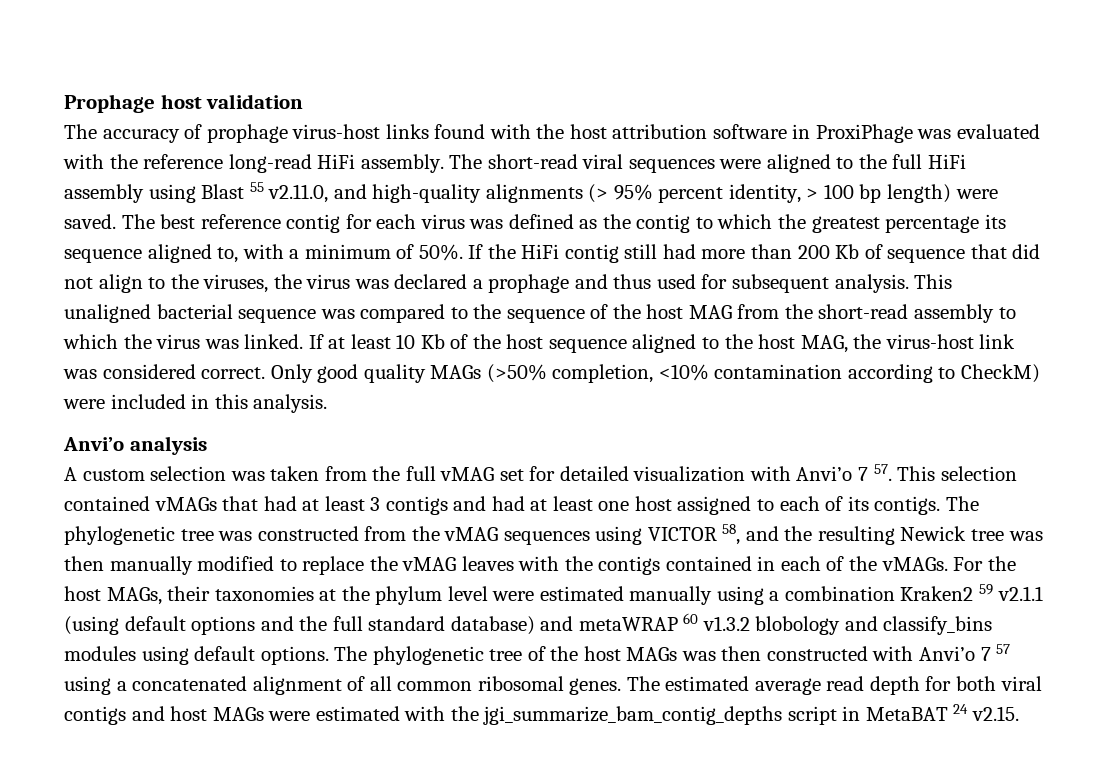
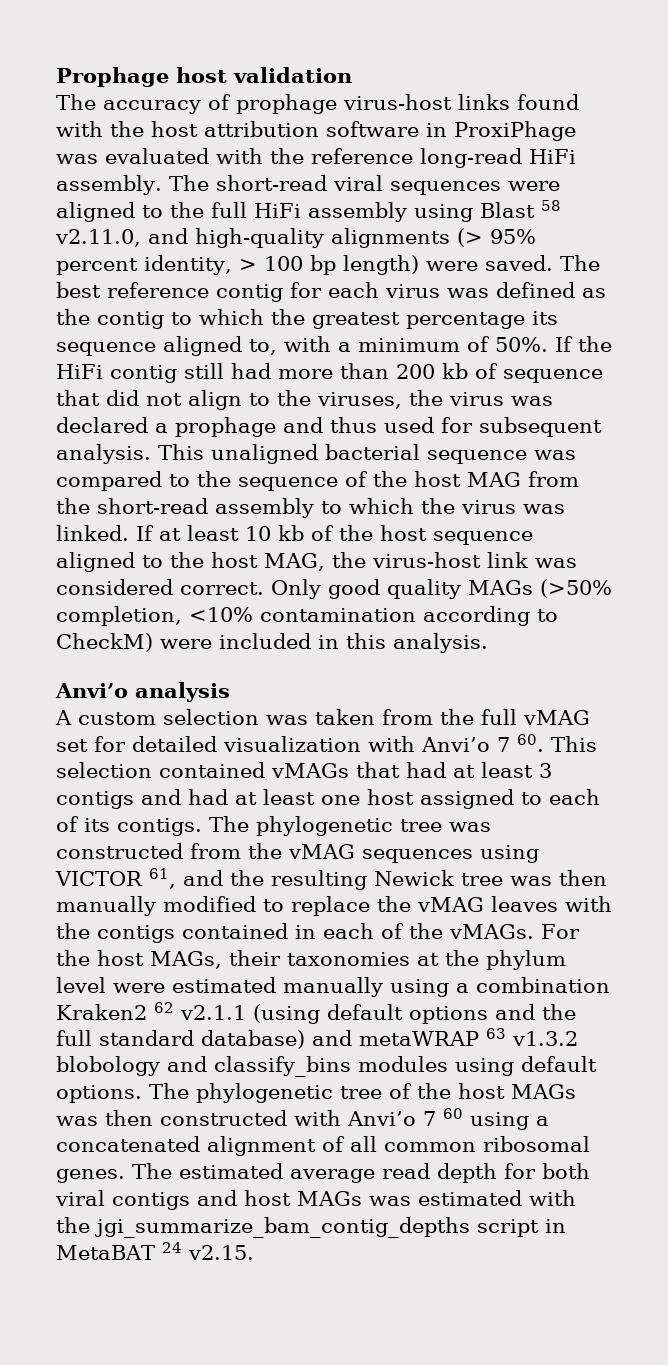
- The short-read viral sequences were aligned to the full HiFi assembly using Blast 55 v2.11.0, and high-quality alignments (> 95% percent identity, > 100 bp length) were saved.
+ The short-read viral sequences were aligned to the full HiFi assembly using Blast 58 v2.11.0, and high-quality alignments (> 95% percent identity, > 100 bp length) were saved.
- If the HiFi contig still had more than 200 Kb of sequence that did not align to the viruses, the virus was declared a prophage and thus used for subsequent analysis.
+ If the HiFi contig still had more than 200 kb of sequence that did not align to the viruses, the virus was declared a prophage and thus used for subsequent analysis.
- If at least 10 Kb of the host sequence aligned to the host MAG, the virus-host link was considered correct.
+ If at least 10 kb of the host sequence aligned to the host MAG, the virus-host link was considered correct.
- A custom selection was taken from the full vMAG set for detailed visualization with Anvi’o 7 57. This selection contained vMAGs that had at least 3 contigs and had at least one host assigned to each of its contigs.
+ A custom selection was taken from the full vMAG set for detailed visualization with Anvi’o 7 60. This selection contained vMAGs that had at least 3 contigs and had at least one host assigned to each of its contigs.
- The phylogenetic tree was constructed from the vMAG sequences using VICTOR 58, and the resulting Newick tree was then manually modified to replace the vMAG leaves with the contigs contained in each of the vMAGs.
+ The phylogenetic tree was constructed from the vMAG sequences using VICTOR 61, and the resulting Newick tree was then manually modified to replace the vMAG leaves with the contigs contained in each of the vMAGs.
- For the host MAGs, their taxonomies at the phylum level were estimated manually using a combination Kraken2 59 v2.1.1 (using default options and the full standard database) and metaWRAP 60 v1.3.2 blobology and classify_bins modules using default options.
+ For the host MAGs, their taxonomies at the phylum level were estimated manually using a combination Kraken2 62 v2.1.1 (using default options and the full standard database) and metaWRAP 63 v1.3.2 blobology and classify_bins modules using default options.
- The phylogenetic tree of the host MAGs was then constructed with Anvi’o 7 57 using a concatenated alignment of all common ribosomal genes.
+ The phylogenetic tree of the host MAGs was then constructed with Anvi’o 7 60 using a concatenated alignment of all common ribosomal genes.
- The estimated average read depth for both viral contigs and host MAGs were estimated with the jgi_summarize_bam_contig_depths script in MetaBAT 24 v2.15.
+ The estimated average read depth for both viral contigs and host MAGs was estimated with the jgi_summarize_bam_contig_depths script in MetaBAT 24 v2.15.

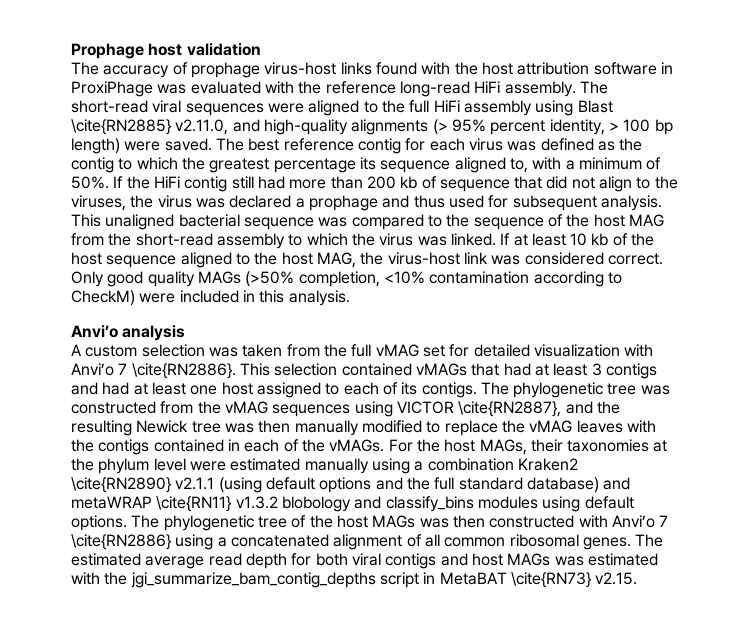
- The short-read viral sequences were aligned to the full HiFi assembly using Blast 58 v2.11.0, and high-quality alignments (> 95% percent identity, > 100 bp length) were saved.
+ The short-read viral sequences were aligned to the full HiFi assembly using Blast \cite{RN2885} v2.11.0, and high-quality alignments (> 95% percent identity, > 100 bp length) were saved.
- A custom selection was taken from the full vMAG set for detailed visualization with Anvi’o 7 60. This selection contained vMAGs that had at least 3 contigs and had at least one host assigned to each of its contigs.
+ A custom selection was taken from the full vMAG set for detailed visualization with Anvi’o 7 \cite{RN2886}. This selection contained vMAGs that had at least 3 contigs and had at least one host assigned to each of its contigs.
- The phylogenetic tree was constructed from the vMAG sequences using VICTOR 61, and the resulting Newick tree was then manually modified to replace the vMAG leaves with the contigs contained in each of the vMAGs.
+ The phylogenetic tree was constructed from the vMAG sequences using VICTOR \cite{RN2887}, and the resulting Newick tree was then manually modified to replace the vMAG leaves with the contigs contained in each of the vMAGs.
- For the host MAGs, their taxonomies at the phylum level were estimated manually using a combination Kraken2 62 v2.1.1 (using default options and the full standard database) and metaWRAP 63 v1.3.2 blobology and classify_bins modules using default options.
+ For the host MAGs, their taxonomies at the phylum level were estimated manually using a combination Kraken2 \cite{RN2890} v2.1.1 (using default options and the full standard database) and metaWRAP \cite{RN11} v1.3.2 blobology and classify_bins modules using default options.
- The phylogenetic tree of the host MAGs was then constructed with Anvi’o 7 60 using a concatenated alignment of all common ribosomal genes.
+ The phylogenetic tree of the host MAGs was then constructed with Anvi’o 7 \cite{RN2886} using a concatenated alignment of all common ribosomal genes.
- The estimated average read depth for both viral contigs and host MAGs was estimated with the jgi_summarize_bam_contig_depths script in MetaBAT 24 v2.15.
+ The estimated average read depth for both viral contigs and host MAGs was estimated with the jgi_summarize_bam_contig_depths script in MetaBAT \cite{RN73} v2.15.

